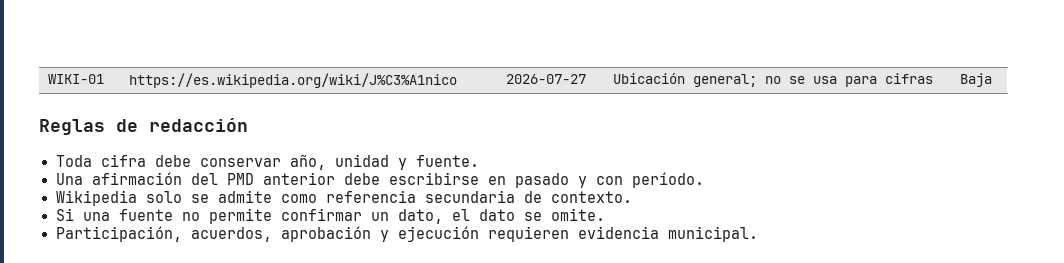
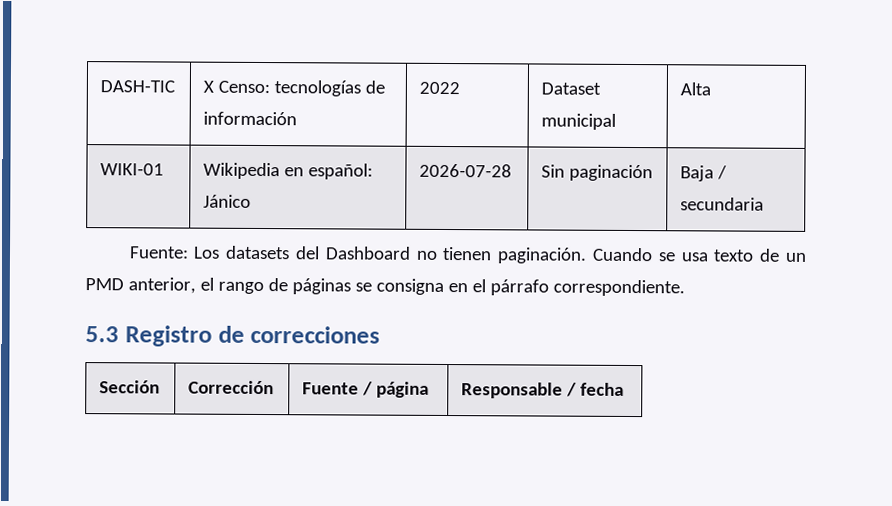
- WIKI-01 | https://es.wikipedia.org/wiki/J%C3%A1nico | 2026-07-27 | Ubicación general; no se usa para cifras | Baja
- Reglas de redacción
- Toda cifra debe conservar año, unidad y fuente.
- Una afirmación del PMD anterior debe escribirse en pasado y con período.
- Wikipedia solo se admite como referencia secundaria de contexto.
- Si una fuente no permite confirmar un dato, el dato se omite.
- Participación, acuerdos, aprobación y ejecución requieren evidencia municipal.
+ DASH-TIC | X Censo: tecnologías de información | 2022 | Dataset municipal | Alta
+ WIKI-01 | Wikipedia en español: Jánico | 2026-07-28 | Sin paginación | Baja / secundaria
+ Fuente: Los datasets del Dashboard no tienen paginación. Cuando se usa texto de un PMD anterior, el rango de páginas se consigna en el párrafo correspondiente.
+ 5.3 Registro de correcciones
+ Sección | Corrección | Fuente / página | Responsable / fecha

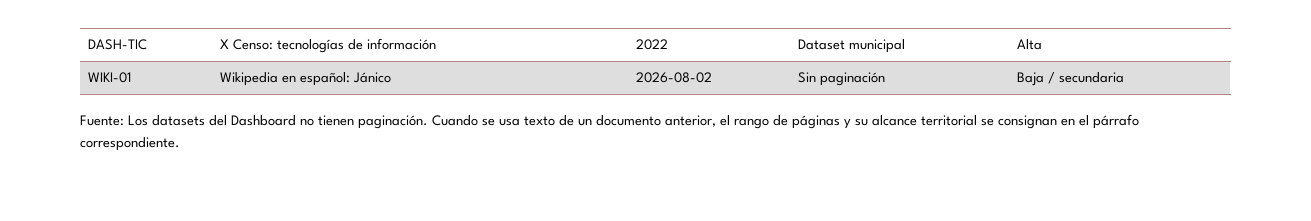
- WIKI-01 | Wikipedia en español: Jánico | 2026-07-28 | Sin paginación | Baja / secundaria
+ WIKI-01 | Wikipedia en español: Jánico | 2026-08-02 | Sin paginación | Baja / secundaria
- Cuando se usa texto de un PMD anterior, el rango de páginas se consigna en el párrafo correspondiente.
- 5.3 Registro de correcciones
- Sección | Corrección | Fuente / página | Responsable / fecha
+ Cuando se usa texto de un documento anterior, el rango de páginas y su alcance territorial se consignan en el párrafo correspondiente.

